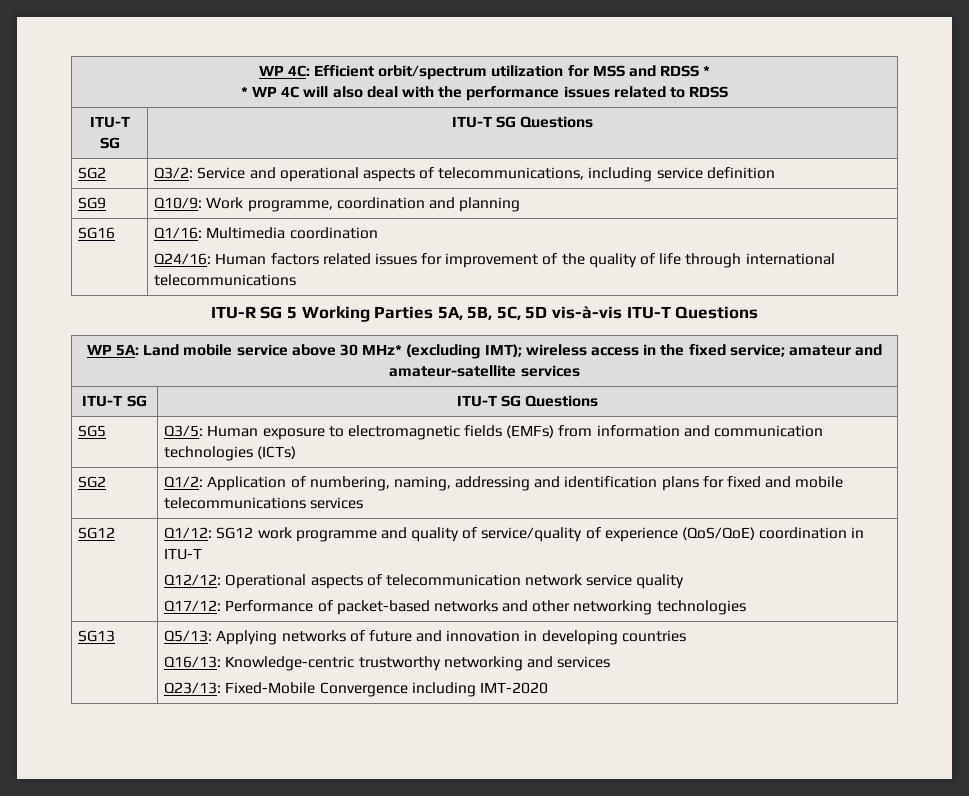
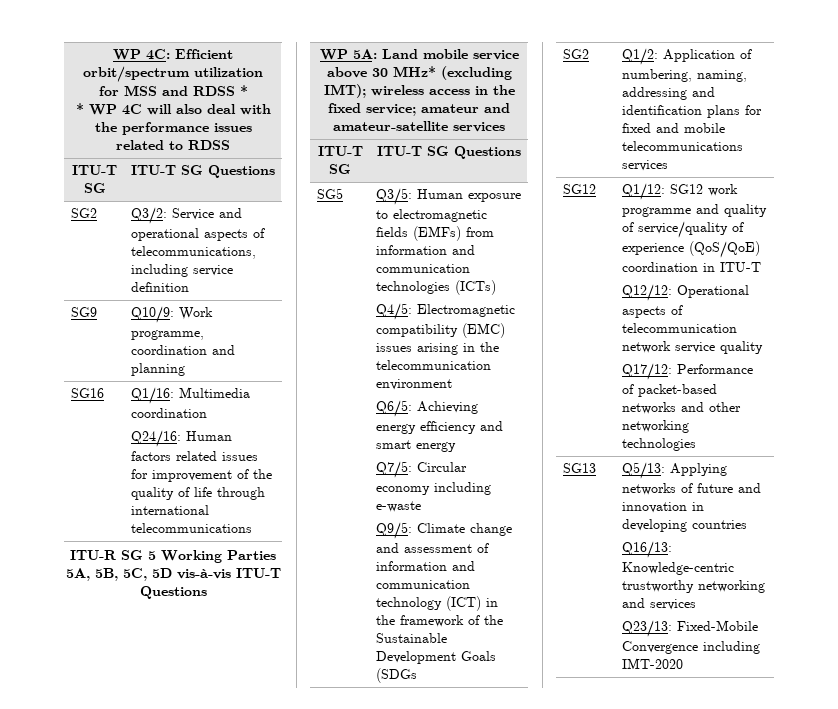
+ Q4/5: Electromagnetic compatibility (EMC) issues arising in the telecommunication environment
+ Q6/5: Achieving energy efficiency and smart energy
+ Q7/5: Circular economy including e-waste
+ Q9/5: Climate change and assessment of information and communication technology (ICT) in the framework of the Sustainable Development Goals (SDGs

